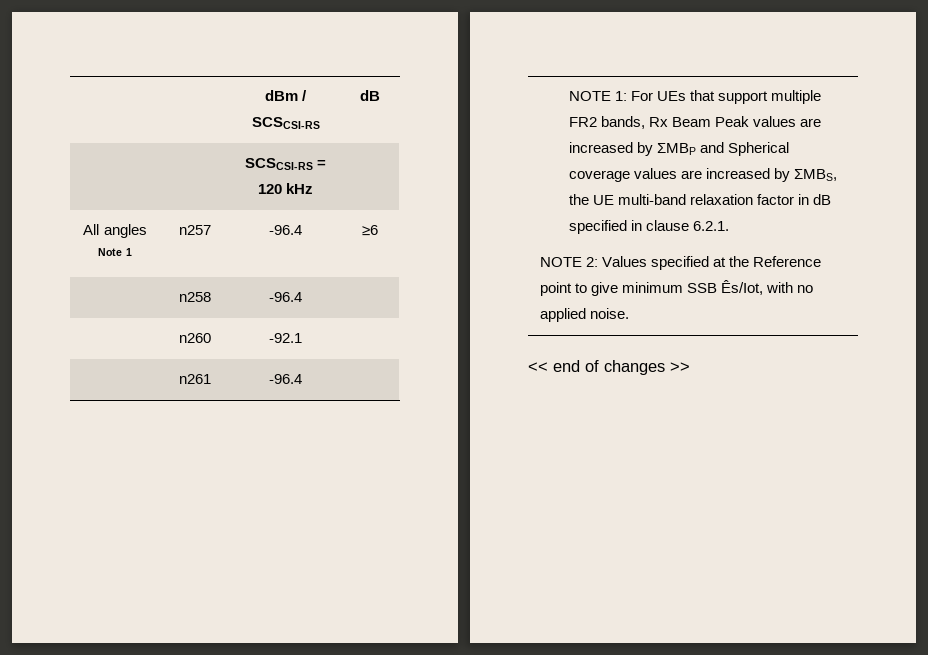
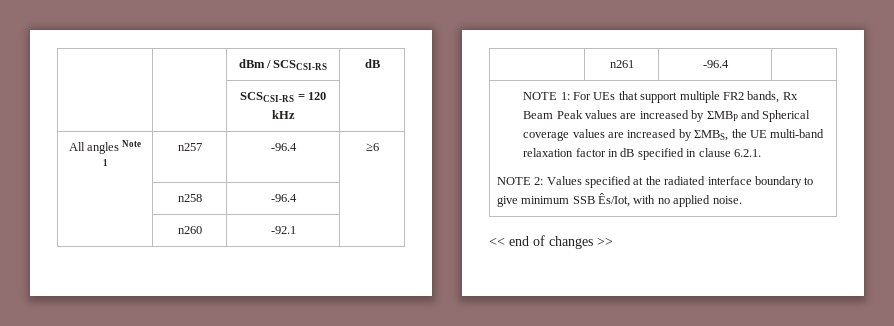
- NOTE 2: Values specified at the Reference point to give minimum SSB Ês/Iot, with no applied noise.
+ NOTE 2: Values specified at the radiated interface boundary to give minimum SSB Ês/Iot, with no applied noise.

